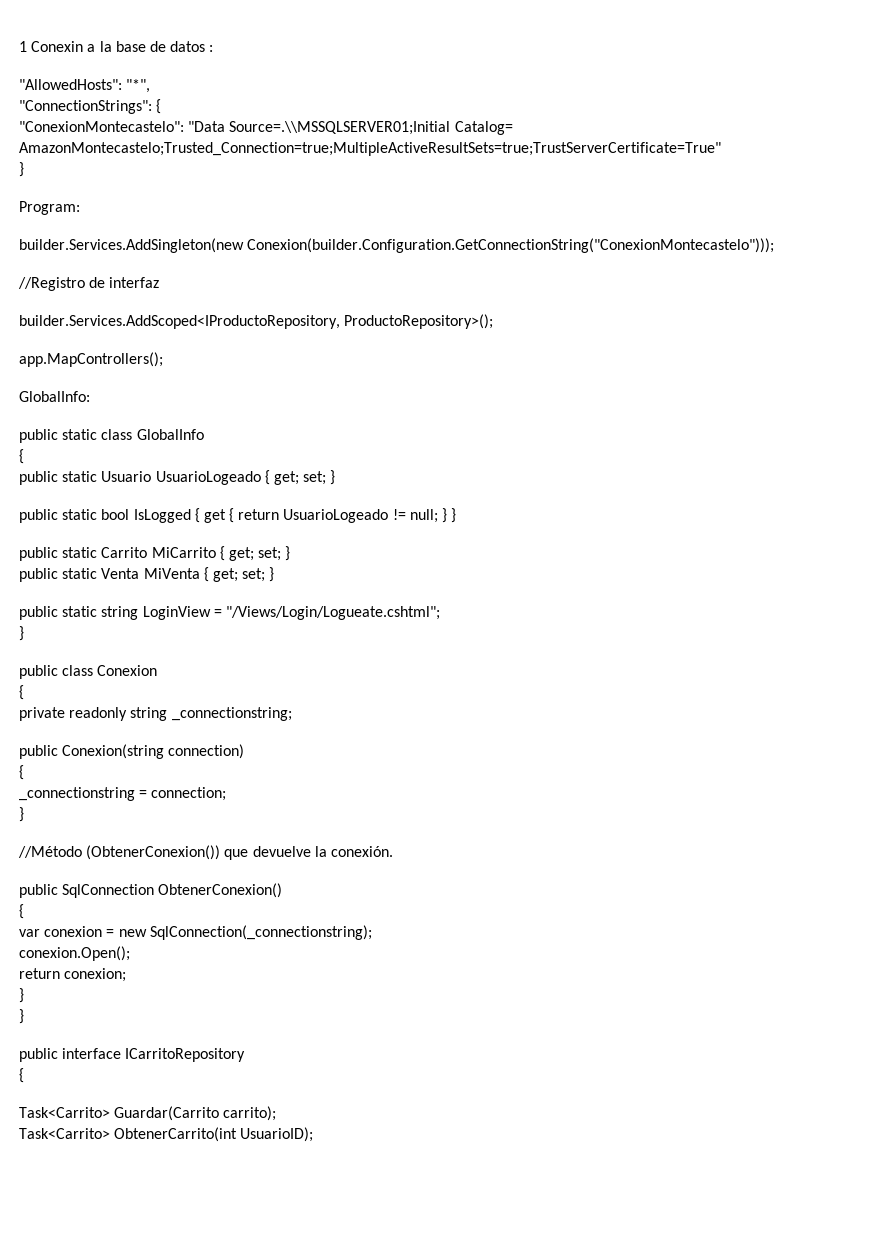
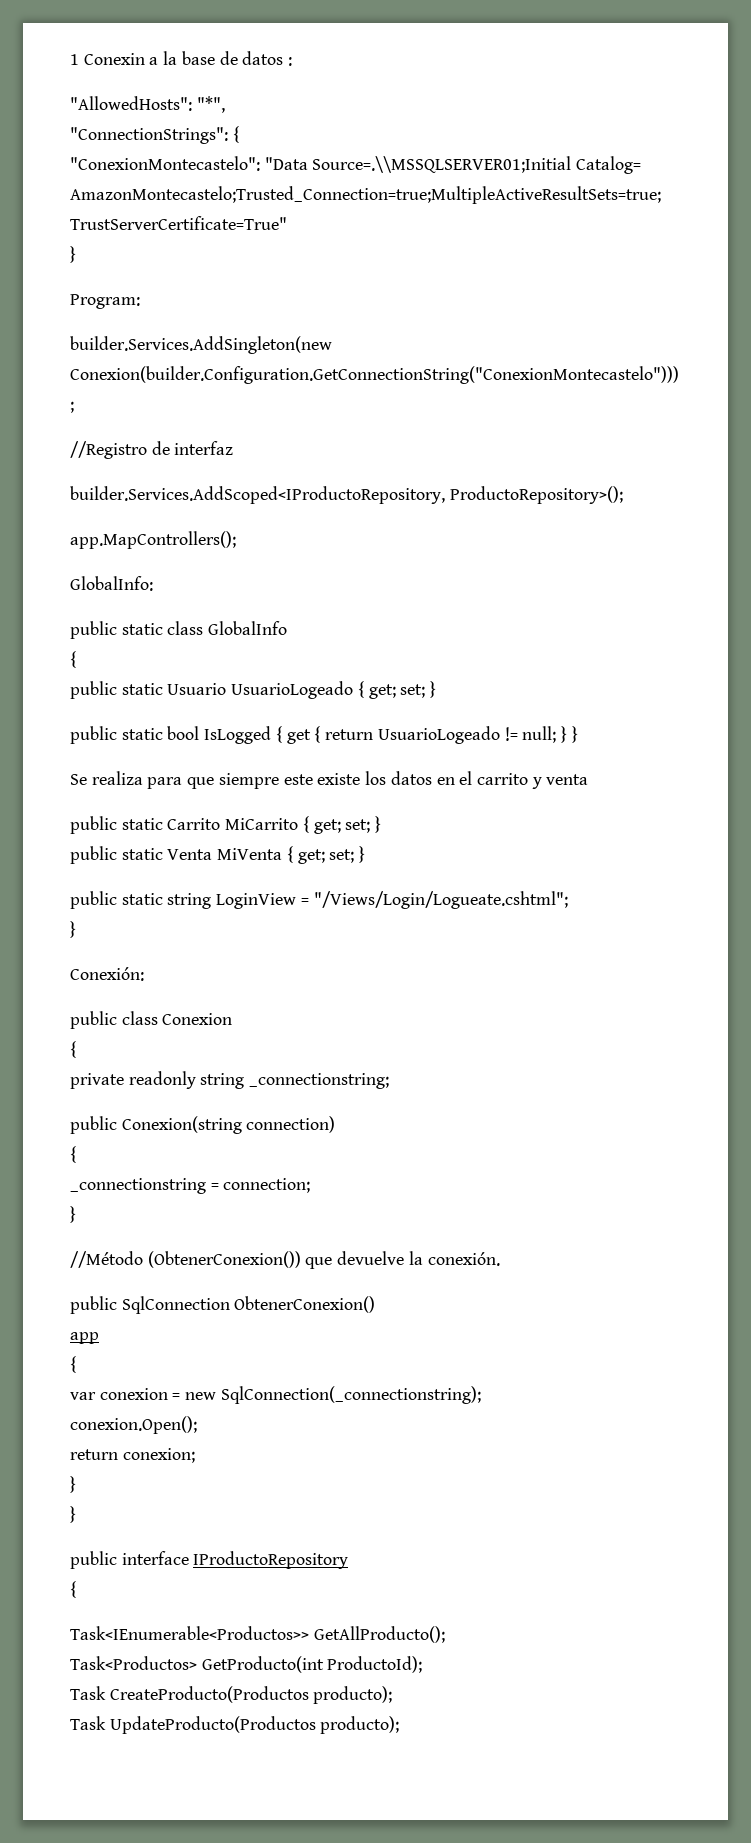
+ Se realiza para que siempre este existe los datos en el carrito y venta
+ Conexión:
+ app
- public interface ICarritoRepository
+ public interface IProductoRepository
  {
- Task<Carrito> Guardar(Carrito carrito);
- Task<Carrito> ObtenerCarrito(int UsuarioID);
+ Task<IEnumerable<Productos>> GetAllProducto();
+ Task<Productos> GetProducto(int ProductoId);
+ Task CreateProducto(Productos producto);
+ Task UpdateProducto(Productos producto);

